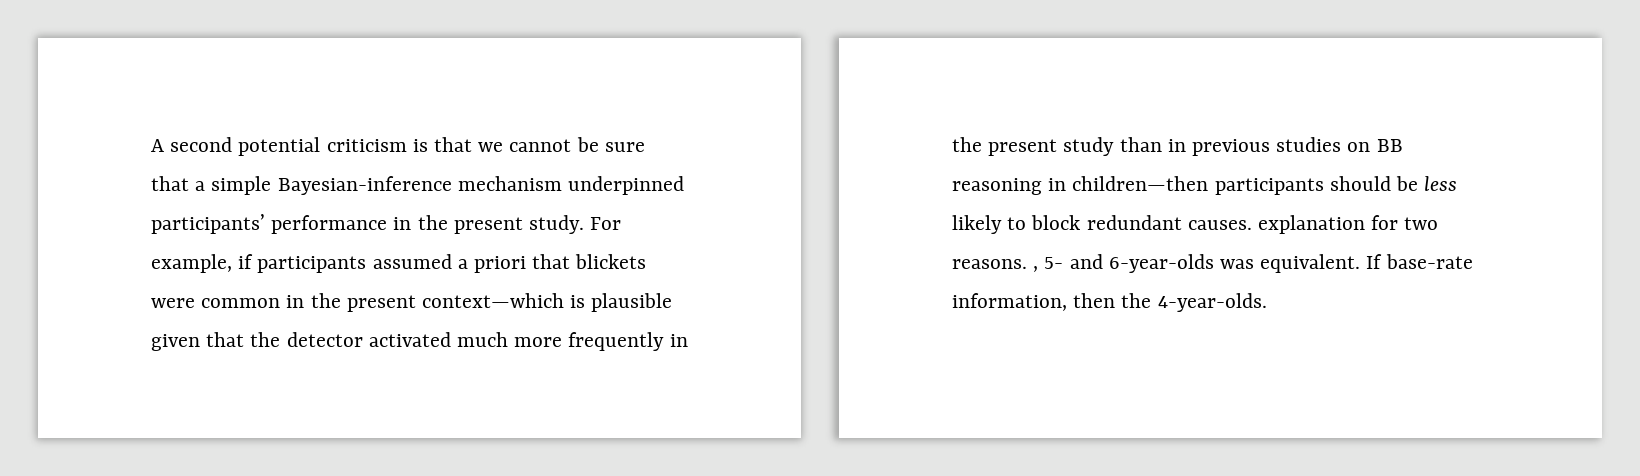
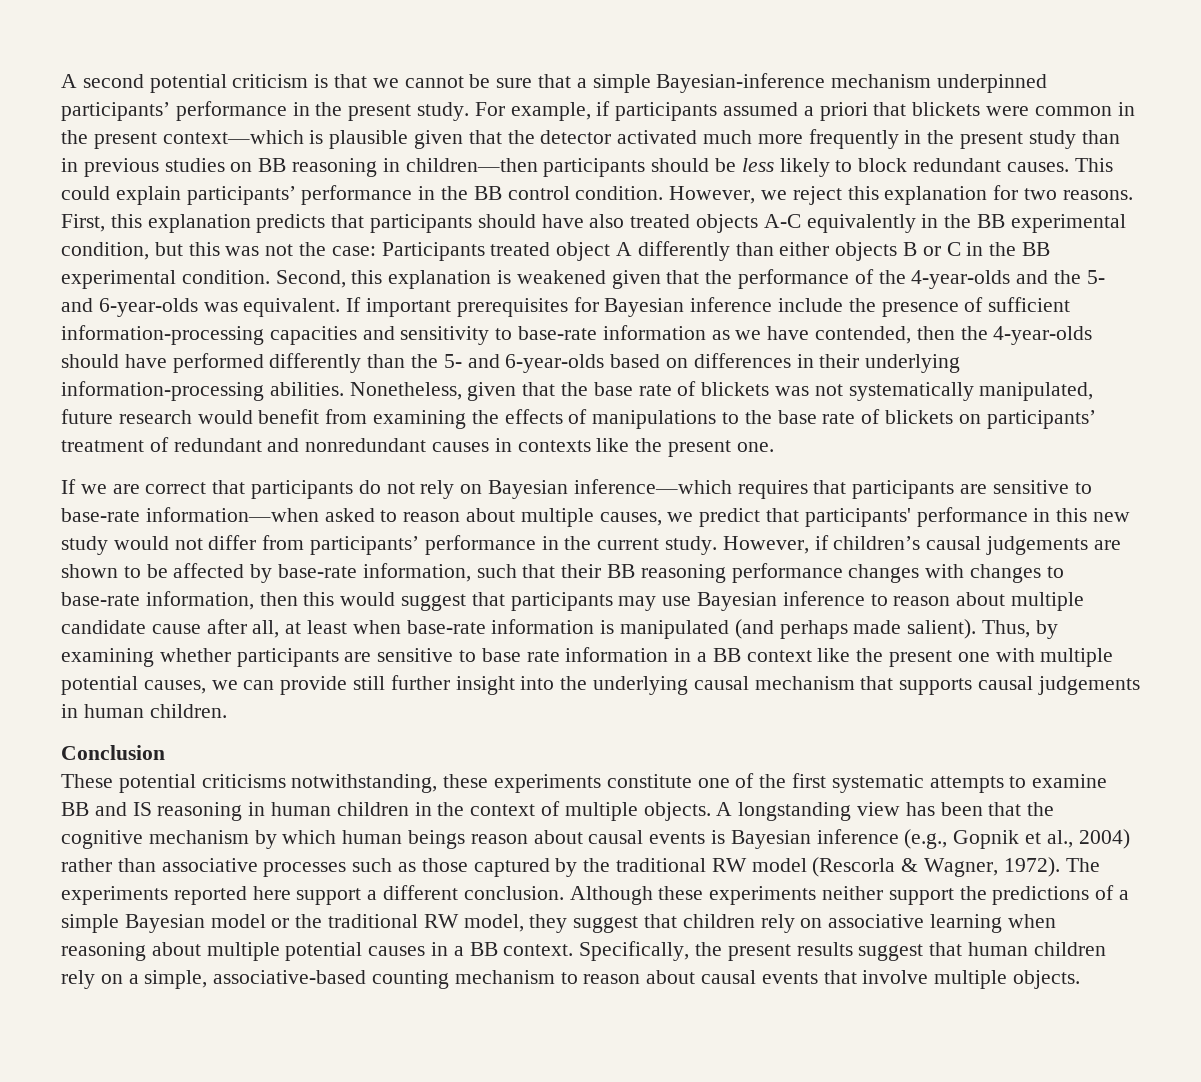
- For example, if participants assumed a priori that blickets were common in the present context—which is plausible given that the detector activated much more frequently in the present study than in previous studies on BB reasoning in children—then participants should be less likely to block redundant causes. explanation for two reasons. , 5- and 6-year-olds was equivalent.
+ For example, if participants assumed a priori that blickets were common in the present context—which is plausible given that the detector activated much more frequently in the present study than in previous studies on BB reasoning in children—then participants should be less likely to block redundant causes. This could explain participants’ performance in the BB control condition. However, we reject this explanation for two reasons. First, this explanation predicts that participants should have also treated objects A-C equivalently in the BB experimental condition, but this was not the case: Participants treated object A differently than either objects B or C in the BB experimental condition. Second, this explanation is weakened given that the performance of the 4-year-olds and the 5- and 6-year-olds was equivalent.
- If base-rate information, then the 4-year-olds.
+ If important prerequisites for Bayesian inference include the presence of sufficient information-processing capacities and sensitivity to base-rate information as we have contended, then the 4-year-olds should have performed differently than the 5- and 6-year-olds based on differences in their underlying information-processing abilities. Nonetheless, given that the base rate of blickets was not systematically manipulated, future research would benefit from examining the effects of manipulations to the base rate of blickets on participants’ treatment of redundant and nonredundant causes in contexts like the present one.
+ If we are correct that participants do not rely on Bayesian inference—which requires that participants are sensitive to base-rate information—when asked to reason about multiple causes, we predict that participants' performance in this new study would not differ from participants’ performance in the current study. However, if children’s causal judgements are shown to be affected by base-rate information, such that their BB reasoning performance changes with changes to base-rate information, then this would suggest that participants may use Bayesian inference to reason about multiple candidate cause after all, at least when base-rate information is manipulated (and perhaps made salient). Thus, by examining whether participants are sensitive to base rate information in a BB context like the present one with multiple potential causes, we can provide still further insight into the underlying causal mechanism that supports causal judgements in human children.
+ Conclusion
+ These potential criticisms notwithstanding, these experiments constitute one of the first systematic attempts to examine BB and IS reasoning in human children in the context of multiple objects. A longstanding view has been that the cognitive mechanism by which human beings reason about causal events is Bayesian inference (e.g., Gopnik et al., 2004) rather than associative processes such as those captured by the traditional RW model (Rescorla & Wagner, 1972). The experiments reported here support a different conclusion. Although these experiments neither support the predictions of a simple Bayesian model or the traditional RW model, they suggest that children rely on associative learning when reasoning about multiple potential causes in a BB context. Specifically, the present results suggest that human children rely on a simple, associative-based counting mechanism to reason about causal events that involve multiple objects.

